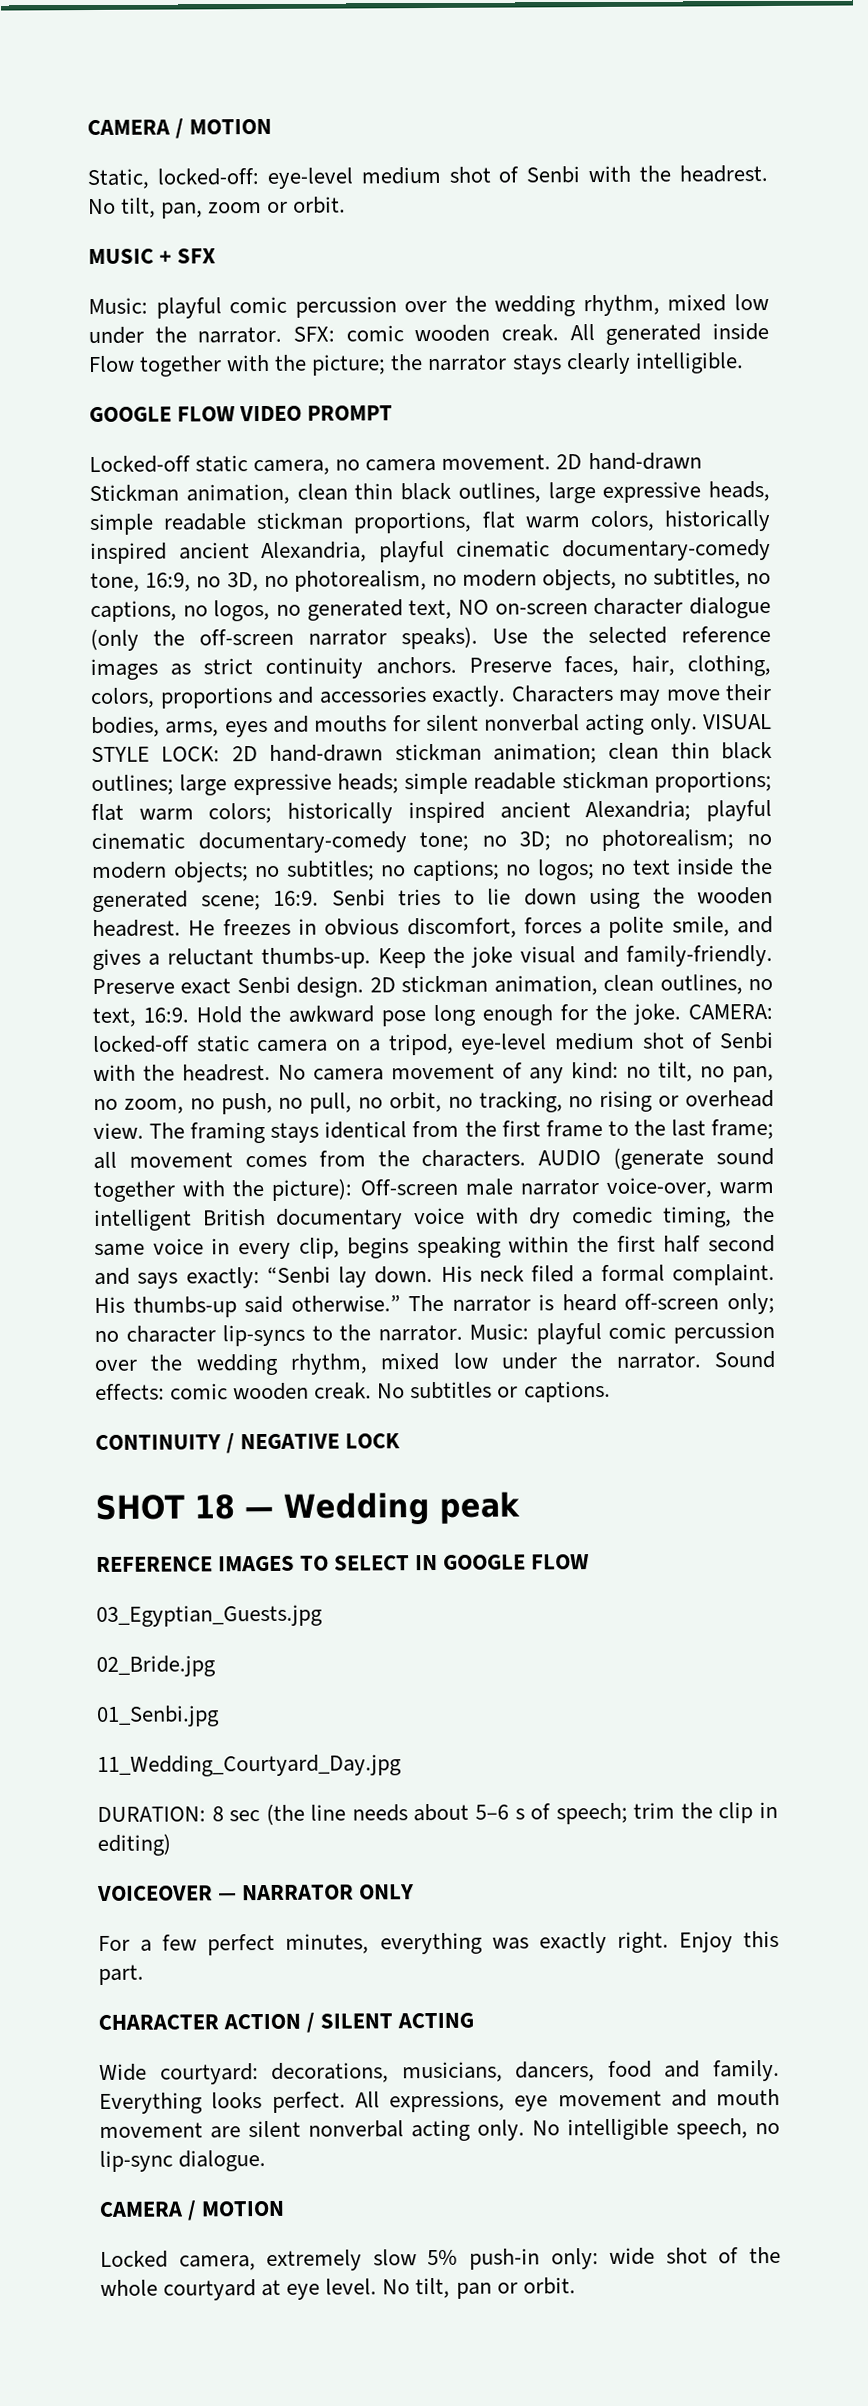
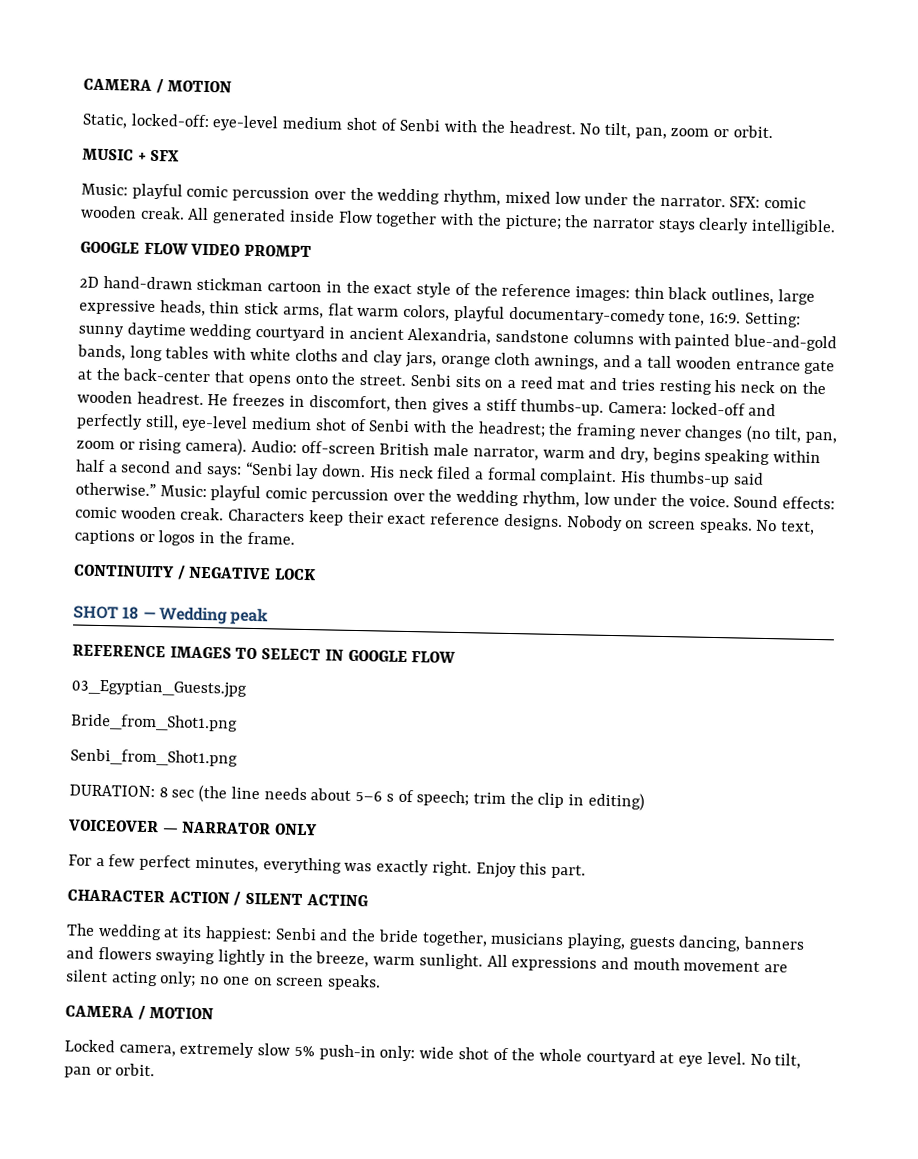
- Locked-off static camera, no camera movement. 2D hand-drawn Stickman animation, clean thin black outlines, large expressive heads, simple readable stickman proportions, flat warm colors, historically inspired ancient Alexandria, playful cinematic documentary-comedy tone, 16:9, no 3D, no photorealism, no modern objects, no subtitles, no captions, no logos, no generated text, NO on-screen character dialogue (only the off-screen narrator speaks). Use the selected reference images as strict continuity anchors. Preserve faces, hair, clothing, colors, proportions and accessories exactly. Characters may move their bodies, arms, eyes and mouths for silent nonverbal acting only. VISUAL STYLE LOCK: 2D hand-drawn stickman animation; clean thin black outlines; large expressive heads; simple readable stickman proportions; flat warm colors; historically inspired ancient Alexandria; playful cinematic documentary-comedy tone; no 3D; no photorealism; no modern objects; no subtitles; no captions; no logos; no text inside the generated scene; 16:9. Senbi tries to lie down using the wooden headrest.
+ 2D hand-drawn stickman cartoon in the exact style of the reference images: thin black outlines, large expressive heads, thin stick arms, flat warm colors, playful documentary-comedy tone, 16:9. Setting: sunny daytime wedding courtyard in ancient Alexandria, sandstone columns with painted blue-and-gold bands, long tables with white cloths and clay jars, orange cloth awnings, and a tall wooden entrance gate at the back-center that opens onto the street. Senbi sits on a reed mat and tries resting his neck on the wooden headrest.
- He freezes in obvious discomfort, forces a polite smile, and gives a reluctant thumbs-up. Keep the joke visual and family-friendly. Preserve exact Senbi design. 2D stickman animation, clean outlines, no text, 16:9. Hold the awkward pose long enough for the joke. CAMERA: locked-off static camera on a tripod, eye-level medium shot of Senbi with the headrest. No camera movement of any kind: no tilt, no pan, no zoom, no push, no pull, no orbit, no tracking, no rising or overhead view. The framing stays identical from the first frame to the last frame; all movement comes from the characters. AUDIO (generate sound together with the picture): Off-screen male narrator voice-over, warm intelligent British documentary voice with dry comedic timing, the same voice in every clip, begins speaking within the first half second and says exactly: “Senbi lay down.
+ He freezes in discomfort, then gives a stiff thumbs-up. Camera: locked-off and perfectly still, eye-level medium shot of Senbi with the headrest; the framing never changes (no tilt, pan, zoom or rising camera). Audio: off-screen British male narrator, warm and dry, begins speaking within half a second and says: “Senbi lay down.
- The narrator is heard off-screen only; no character lip-syncs to the narrator. Music: playful comic percussion over the wedding rhythm, mixed low under the narrator.
+ Music: playful comic percussion over the wedding rhythm, low under the voice.
- No subtitles or captions.
+ Characters keep their exact reference designs. Nobody on screen speaks. No text, captions or logos in the frame.
- 02_Bride.jpg
- 01_Senbi.jpg
- 11_Wedding_Courtyard_Day.jpg
+ Bride_from_Shot1.png
+ Senbi_from_Shot1.png
- Wide courtyard: decorations, musicians, dancers, food and family. Everything looks perfect. All expressions, eye movement and mouth movement are silent nonverbal acting only. No intelligible speech, no lip-sync dialogue.
+ The wedding at its happiest: Senbi and the bride together, musicians playing, guests dancing, banners and flowers swaying lightly in the breeze, warm sunlight. All expressions and mouth movement are silent acting only; no one on screen speaks.

